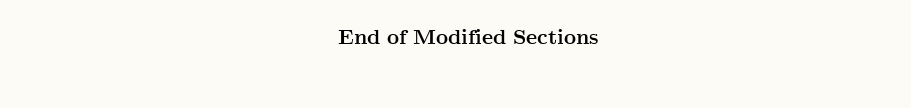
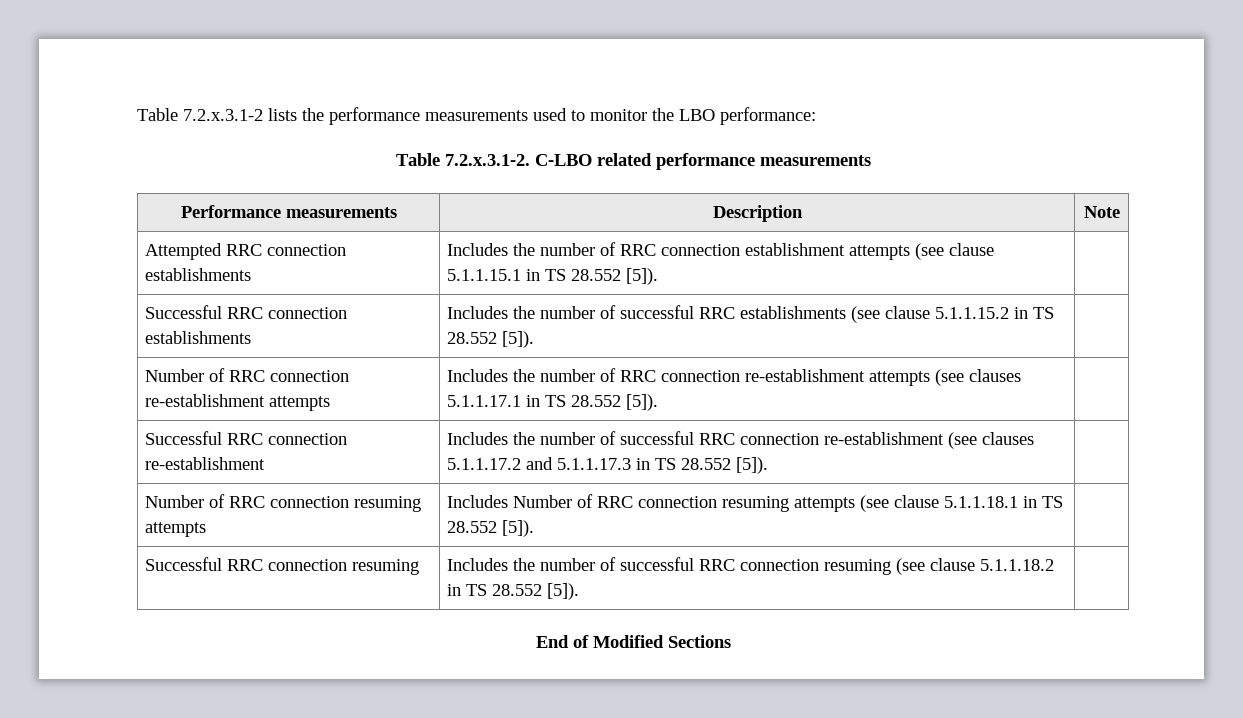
+ Table 7.2.x.3.1-2 lists the performance measurements used to monitor the LBO performance:
+ Table 7.2.x.3.1-2. C-LBO related performance measurements
+ Performance measurements | Description | Note
+ Attempted RRC connection establishments | Includes the number of RRC connection establishment attempts (see clause 5.1.1.15.1 in TS 28.552 [5]). |
+ Successful RRC connection establishments | Includes the number of successful RRC establishments (see clause 5.1.1.15.2 in TS 28.552 [5]). |
+ Number of RRC connection re-establishment attempts | Includes the number of RRC connection re-establishment attempts (see clauses 5.1.1.17.1 in TS 28.552 [5]). |
+ Successful RRC connection re-establishment | Includes the number of successful RRC connection re-establishment (see clauses 5.1.1.17.2 and 5.1.1.17.3 in TS 28.552 [5]). |
+ Number of RRC connection resuming attempts | Includes Number of RRC connection resuming attempts (see clause 5.1.1.18.1 in TS 28.552 [5]). |
+ Successful RRC connection resuming | Includes the number of successful RRC connection resuming (see clause 5.1.1.18.2 in TS 28.552 [5]). |

